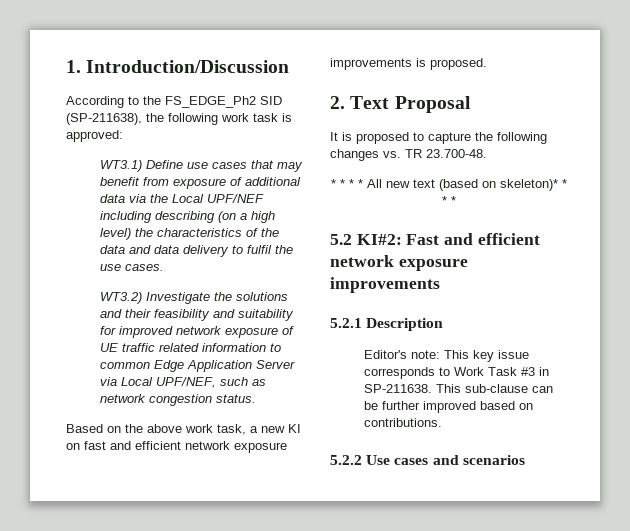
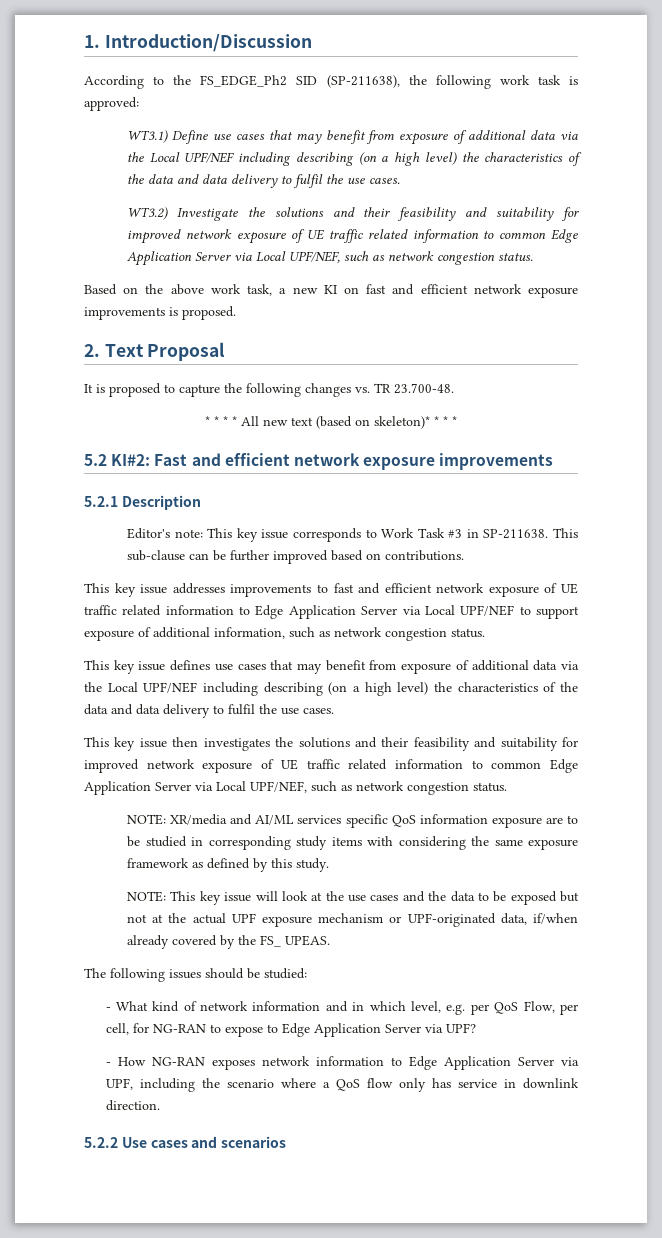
+ This key issue addresses improvements to fast and efficient network exposure of UE traffic related information to Edge Application Server via Local UPF/NEF to support exposure of additional information, such as network congestion status.
+ This key issue defines use cases that may benefit from exposure of additional data via the Local UPF/NEF including describing (on a high level) the characteristics of the data and data delivery to fulfil the use cases.
+ This key issue then investigates the solutions and their feasibility and suitability for improved network exposure of UE traffic related information to common Edge Application Server via Local UPF/NEF, such as network congestion status.
+ NOTE: XR/media and AI/ML services specific QoS information exposure are to be studied in corresponding study items with considering the same exposure framework as defined by this study.
+ NOTE: This key issue will look at the use cases and the data to be exposed but not at the actual UPF exposure mechanism or UPF-originated data, if/when already covered by the FS_ UPEAS.
+ The following issues should be studied:
+ - What kind of network information and in which level, e.g. per QoS Flow, per cell, for NG-RAN to expose to Edge Application Server via UPF?
+ - How NG-RAN exposes network information to Edge Application Server via UPF, including the scenario where a QoS flow only has service in downlink direction.

